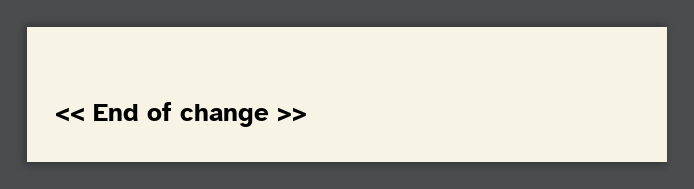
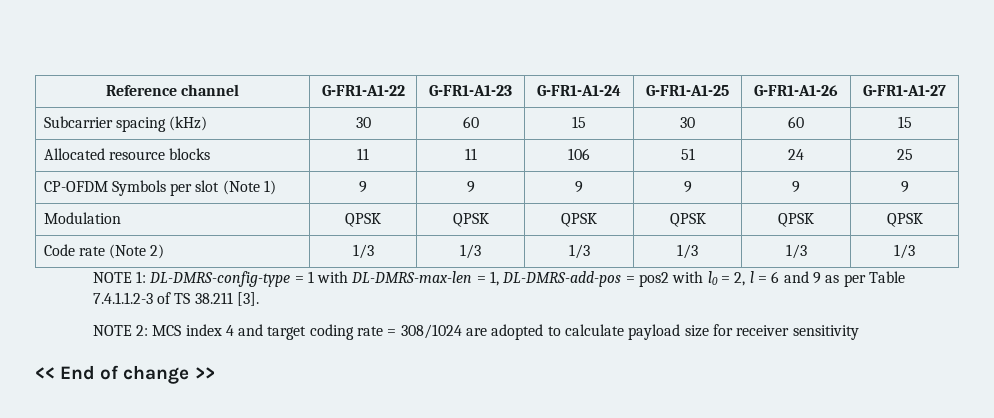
+ Reference channel | G-FR1-A1-22 | G-FR1-A1-23 | G-FR1-A1-24 | G-FR1-A1-25 | G-FR1-A1-26 | G-FR1-A1-27
+ Subcarrier spacing (kHz) | 30 | 60 | 15 | 30 | 60 | 15
+ Allocated resource blocks | 11 | 11 | 106 | 51 | 24 | 25
+ CP-OFDM Symbols per slot (Note 1) | 9 | 9 | 9 | 9 | 9 | 9
+ Modulation | QPSK | QPSK | QPSK | QPSK | QPSK | QPSK
+ Code rate (Note 2) | 1/3 | 1/3 | 1/3 | 1/3 | 1/3 | 1/3
+ NOTE 1: DL-DMRS-config-type = 1 with DL-DMRS-max-len = 1, DL-DMRS-add-pos = pos2 with l0 = 2, l = 6 and 9 as per Table 7.4.1.1.2-3 of TS 38.211 [3].
+ NOTE 2: MCS index 4 and target coding rate = 308/1024 are adopted to calculate payload size for receiver sensitivity

